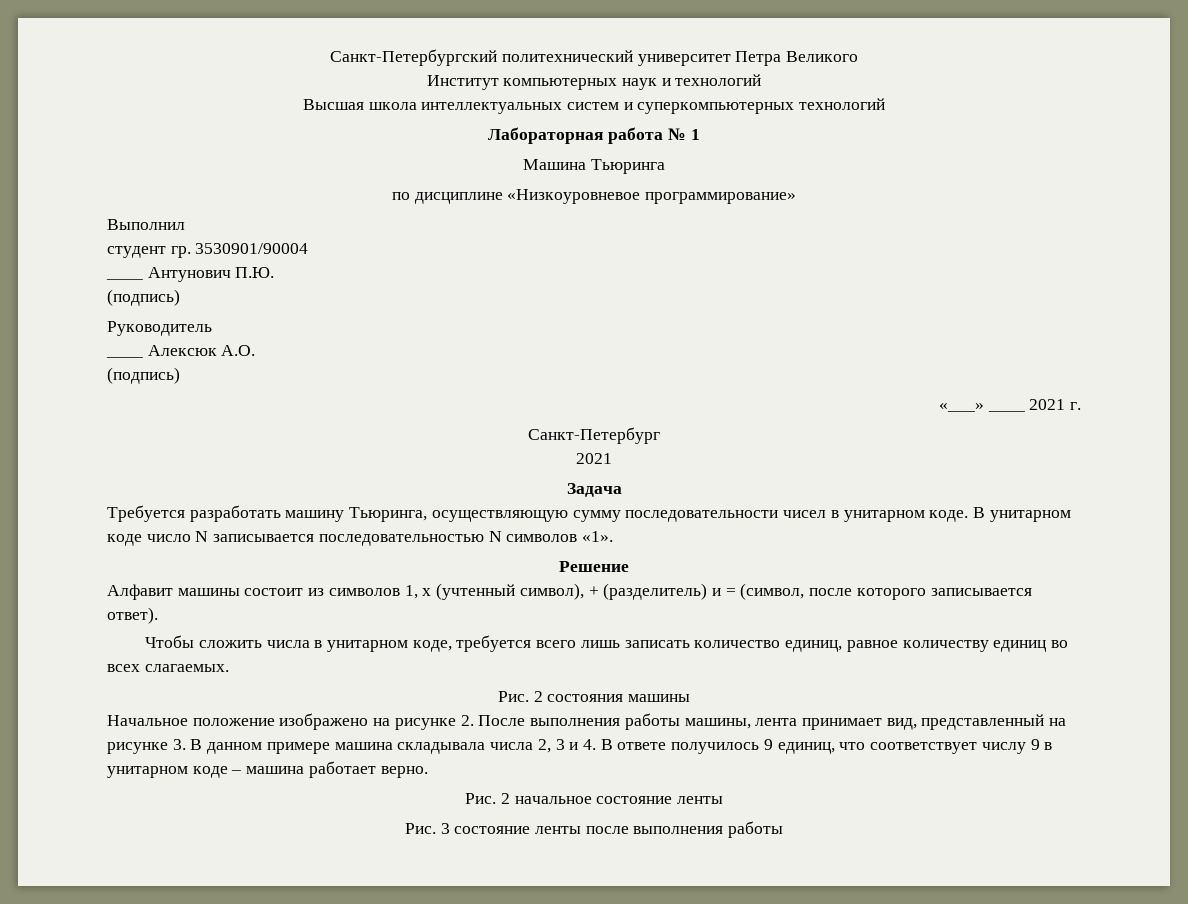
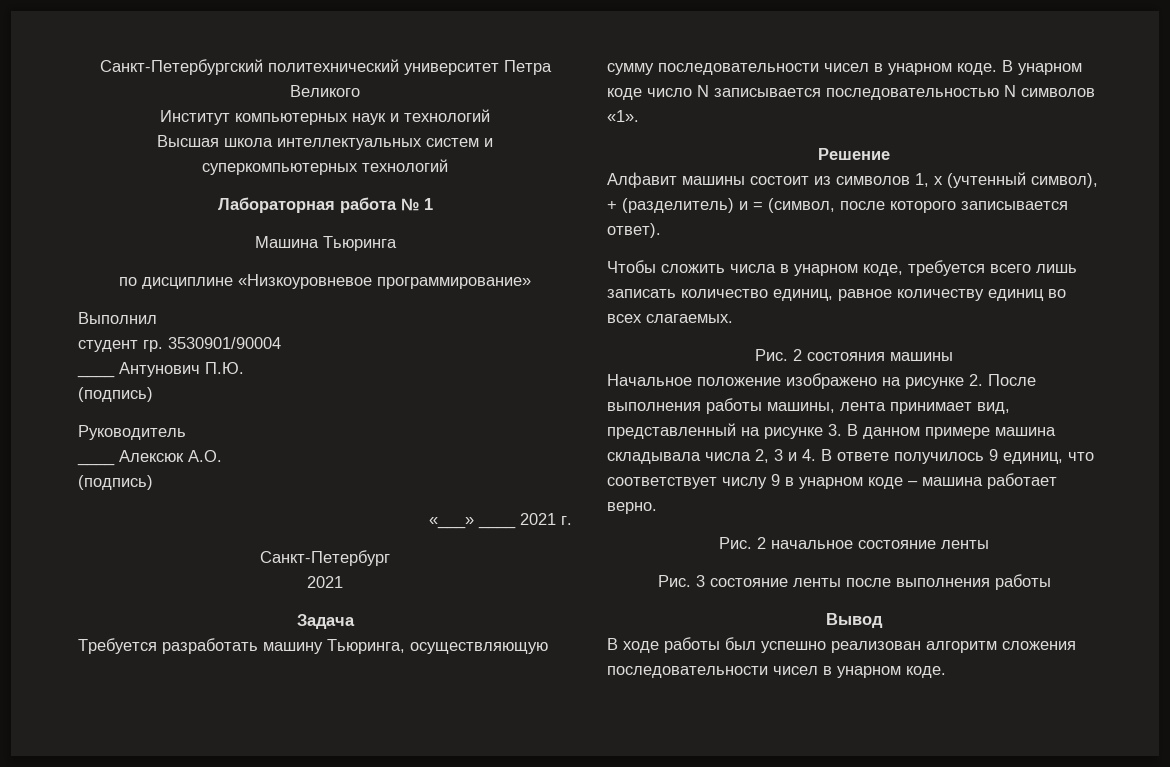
- Требуется разработать машину Тьюринга, осуществляющую сумму последовательности чисел в унитарном коде.
+ Требуется разработать машину Тьюринга, осуществляющую сумму последовательности чисел в унарном коде.
- В унитарном коде число N записывается последовательностью N символов «1».
+ В унарном коде число N записывается последовательностью N символов «1».
- Чтобы сложить числа в унитарном коде, требуется всего лишь записать количество единиц, равное количеству единиц во всех слагаемых.
+ Чтобы сложить числа в унарном коде, требуется всего лишь записать количество единиц, равное количеству единиц во всех слагаемых.
- Начальное положение изображено на рисунке 2. После выполнения работы машины, лента принимает вид, представленный на рисунке 3. В данном примере машина складывала числа 2, 3 и 4. В ответе получилось 9 единиц, что соответствует числу 9 в унитарном коде – машина работает верно.
+ Начальное положение изображено на рисунке 2. После выполнения работы машины, лента принимает вид, представленный на рисунке 3. В данном примере машина складывала числа 2, 3 и 4. В ответе получилось 9 единиц, что соответствует числу 9 в унарном коде – машина работает верно.
+ Вывод
+ В ходе работы был успешно реализован алгоритм сложения последовательности чисел в унарном коде.

